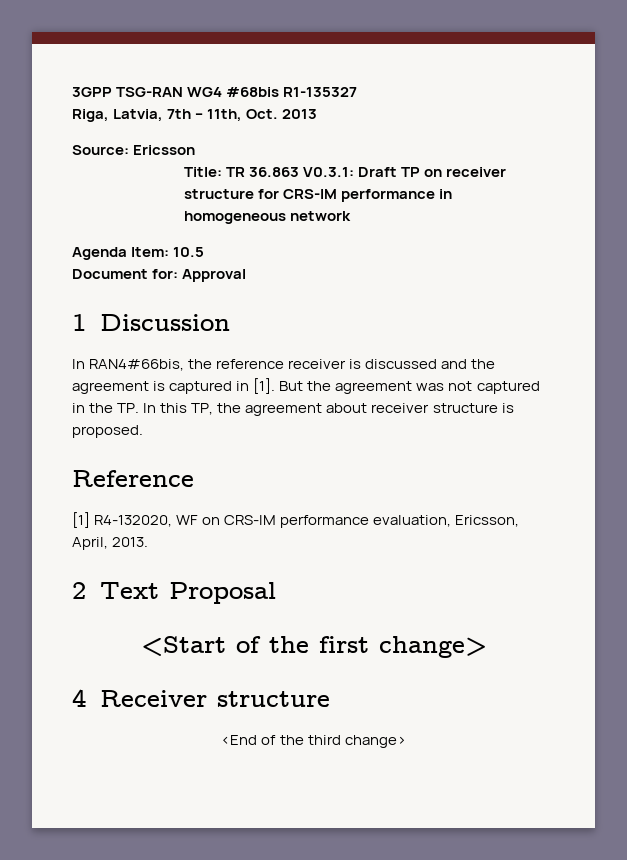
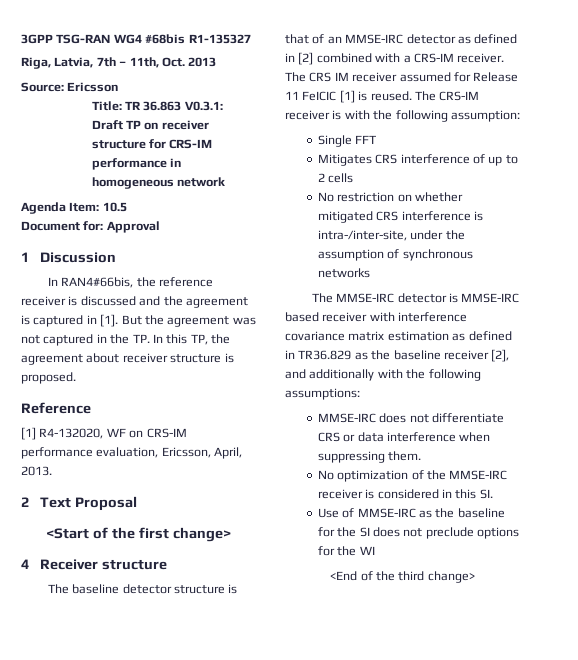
+ The baseline detector structure is that of an MMSE-IRC detector as defined in [2] combined with a CRS-IM receiver. The CRS IM receiver assumed for Release 11 FeICIC [1] is reused. The CRS-IM receiver is with the following assumption:
+ Single FFT
+ Mitigates CRS interference of up to 2 cells
+ No restriction on whether mitigated CRS interference is intra-/inter-site, under the assumption of synchronous networks
+ The MMSE-IRC detector is MMSE-IRC based receiver with interference covariance matrix estimation as defined in TR36.829 as the baseline receiver [2], and additionally with the following assumptions:
+ MMSE-IRC does not differentiate CRS or data interference when suppressing them.
+ No optimization of the MMSE-IRC receiver is considered in this SI.
+ Use of MMSE-IRC as the baseline for the SI does not preclude options for the WI

